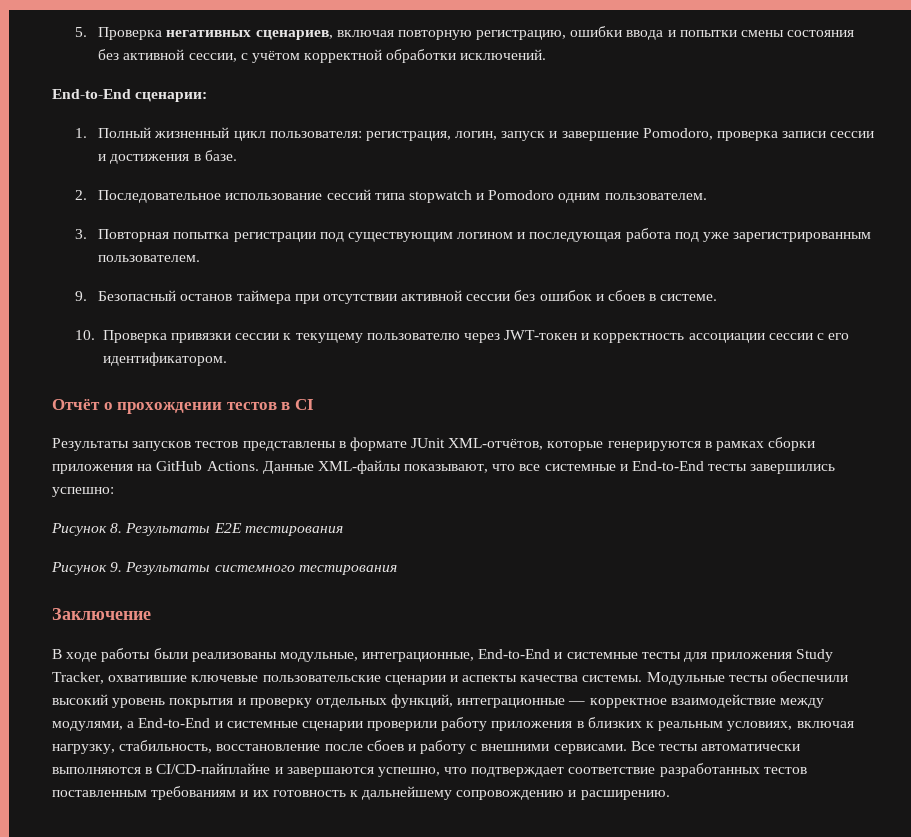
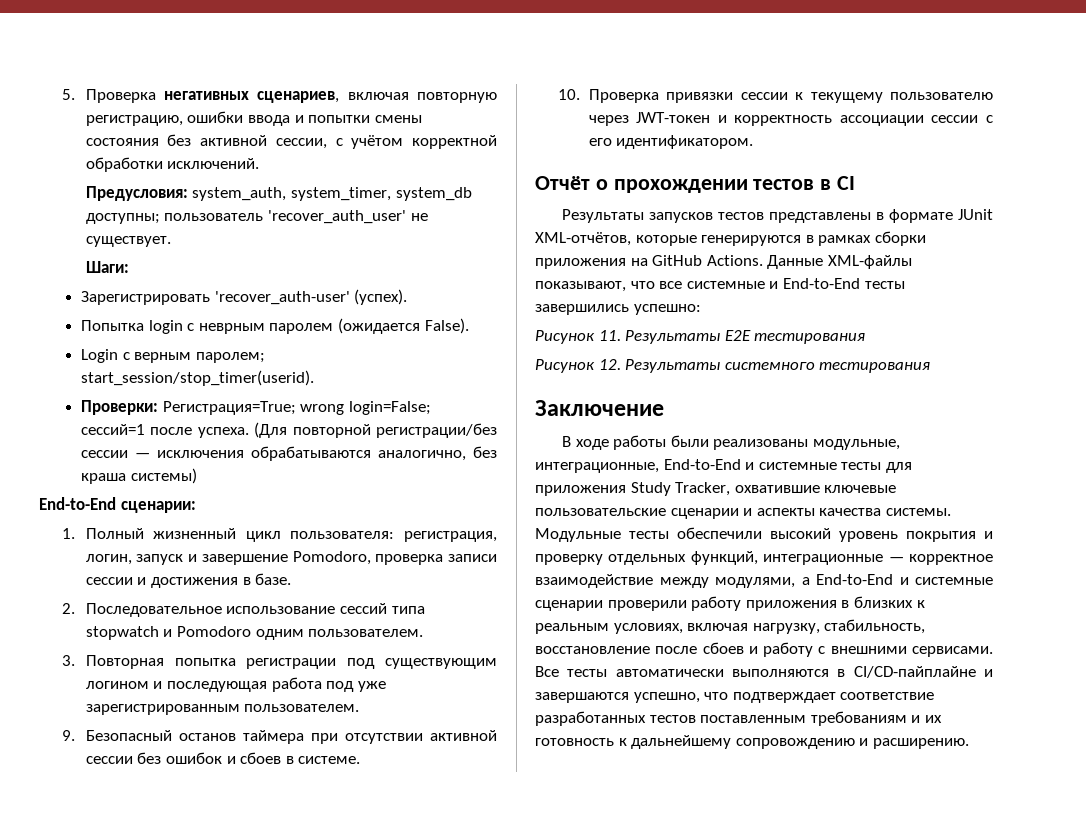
+ Предусловия: system_auth, system_timer, system_db доступны; пользователь 'recover_auth_user' не существует.
+ Шаги:
+ Зарегистрировать 'recover_auth-user' (успех).
+ Попытка login с неврным паролем (ожидается False).
+ Login с верным паролем; start_session/stop_timer(userid).
+ Проверки: Регистрация=True; wrong login=False; сессий=1 после успеха. (Для повторной регистрации/без сессии — исключения обрабатываются аналогично, без краша системы)
- Рисунок 8. Результаты E2E тестирования
+ Рисунок 11. Результаты E2E тестирования
- Рисунок 9. Результаты системного тестирования
+ Рисунок 12. Результаты системного тестирования

